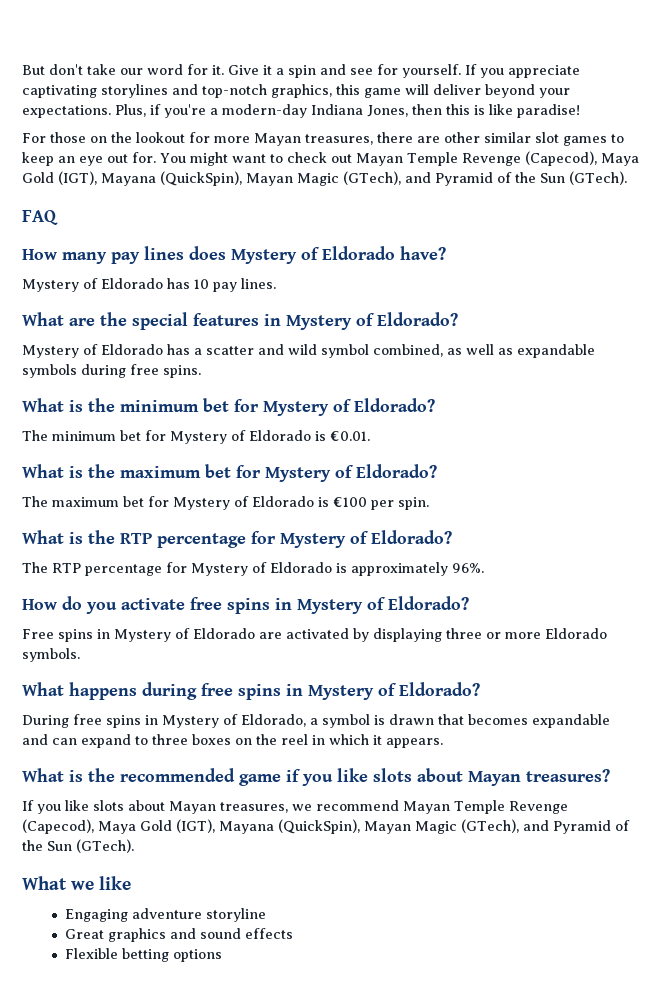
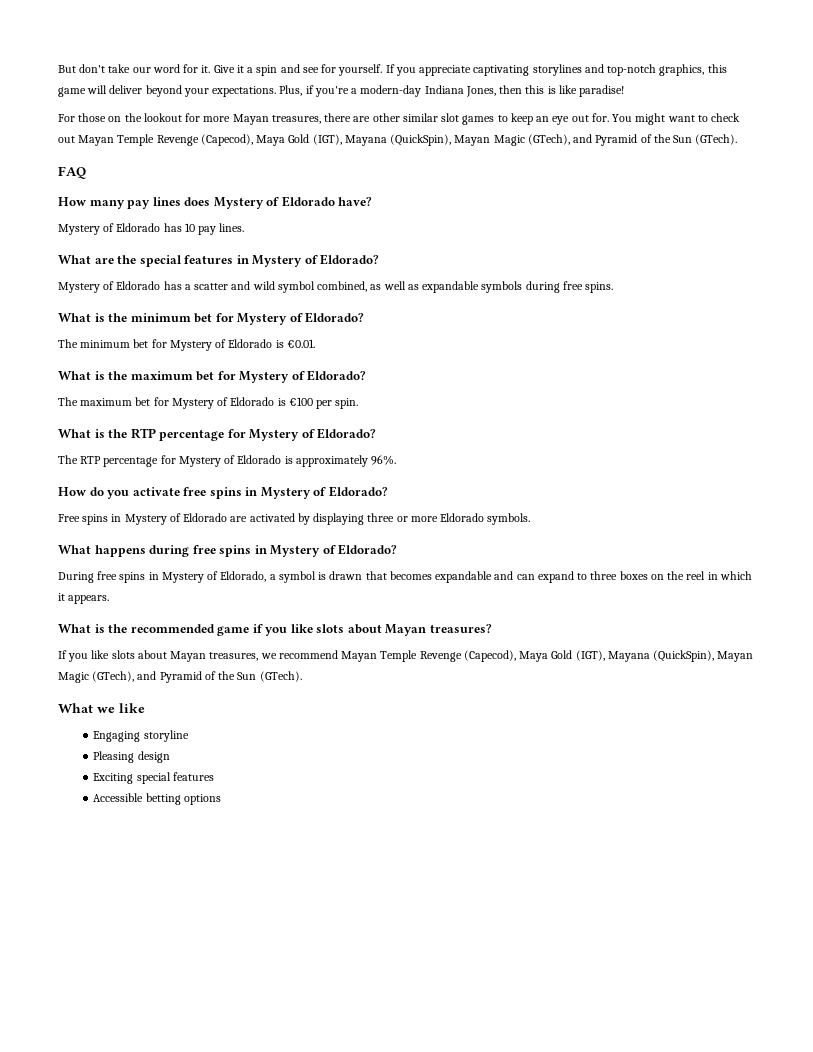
- Engaging adventure storyline
+ Engaging storyline
- Great graphics and sound effects
- Flexible betting options
+ Pleasing design
+ Exciting special features
+ Accessible betting options

